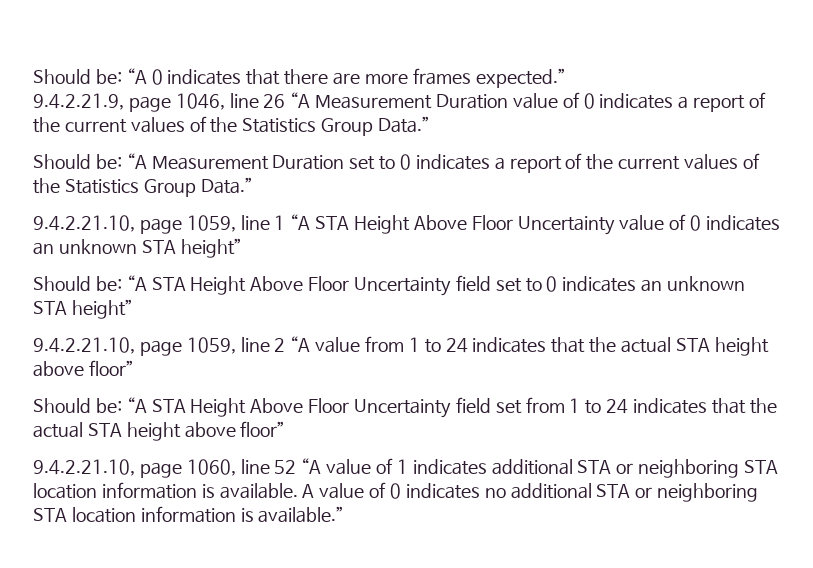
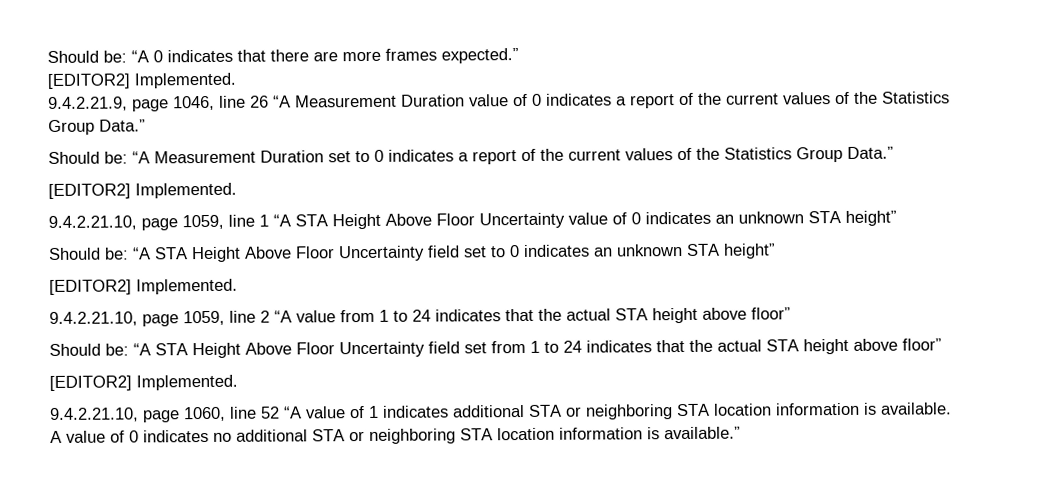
  Should be: “A 0 indicates that there are more frames expected.”
+ [EDITOR2] Implemented.
  Should be: “A Measurement Duration set to 0 indicates a report of the current values of the Statistics Group Data.”
+ [EDITOR2] Implemented.
  Should be: “A STA Height Above Floor Uncertainty field set to 0 indicates an unknown STA height”
+ [EDITOR2] Implemented.
  Should be: “A STA Height Above Floor Uncertainty field set from 1 to 24 indicates that the actual STA height above floor”
+ [EDITOR2] Implemented.

